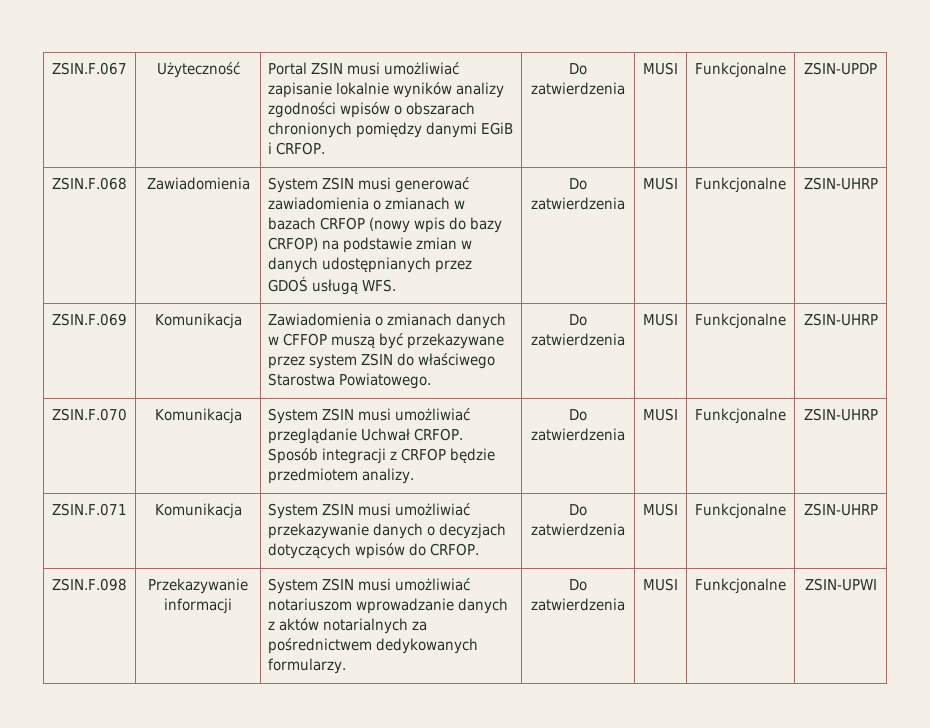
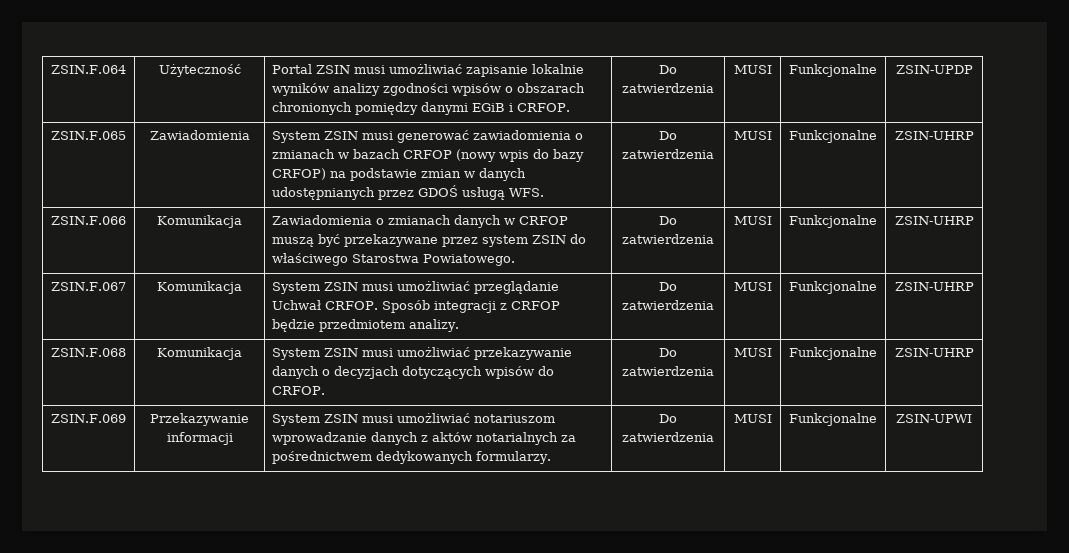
- ZSIN.F.067 | Użyteczność | Portal ZSIN musi umożliwiać zapisanie lokalnie wyników analizy zgodności wpisów o obszarach chronionych pomiędzy danymi EGiB i CRFOP. | Do zatwierdzenia | MUSI | Funkcjonalne | ZSIN-UPDP
+ ZSIN.F.064 | Użyteczność | Portal ZSIN musi umożliwiać zapisanie lokalnie wyników analizy zgodności wpisów o obszarach chronionych pomiędzy danymi EGiB i CRFOP. | Do zatwierdzenia | MUSI | Funkcjonalne | ZSIN-UPDP
- ZSIN.F.068 | Zawiadomienia | System ZSIN musi generować zawiadomienia o zmianach w bazach CRFOP (nowy wpis do bazy CRFOP) na podstawie zmian w danych udostępnianych przez GDOŚ usługą WFS. | Do zatwierdzenia | MUSI | Funkcjonalne | ZSIN-UHRP
+ ZSIN.F.065 | Zawiadomienia | System ZSIN musi generować zawiadomienia o zmianach w bazach CRFOP (nowy wpis do bazy CRFOP) na podstawie zmian w danych udostępnianych przez GDOŚ usługą WFS. | Do zatwierdzenia | MUSI | Funkcjonalne | ZSIN-UHRP
- ZSIN.F.069 | Komunikacja | Zawiadomienia o zmianach danych w CFFOP muszą być przekazywane przez system ZSIN do właściwego Starostwa Powiatowego. | Do zatwierdzenia | MUSI | Funkcjonalne | ZSIN-UHRP
+ ZSIN.F.066 | Komunikacja | Zawiadomienia o zmianach danych w CRFOP muszą być przekazywane przez system ZSIN do właściwego Starostwa Powiatowego. | Do zatwierdzenia | MUSI | Funkcjonalne | ZSIN-UHRP
- ZSIN.F.070 | Komunikacja | System ZSIN musi umożliwiać przeglądanie Uchwał CRFOP. Sposób integracji z CRFOP będzie przedmiotem analizy. | Do zatwierdzenia | MUSI | Funkcjonalne | ZSIN-UHRP
+ ZSIN.F.067 | Komunikacja | System ZSIN musi umożliwiać przeglądanie Uchwał CRFOP. Sposób integracji z CRFOP będzie przedmiotem analizy. | Do zatwierdzenia | MUSI | Funkcjonalne | ZSIN-UHRP
- ZSIN.F.071 | Komunikacja | System ZSIN musi umożliwiać przekazywanie danych o decyzjach dotyczących wpisów do CRFOP. | Do zatwierdzenia | MUSI | Funkcjonalne | ZSIN-UHRP
+ ZSIN.F.068 | Komunikacja | System ZSIN musi umożliwiać przekazywanie danych o decyzjach dotyczących wpisów do CRFOP. | Do zatwierdzenia | MUSI | Funkcjonalne | ZSIN-UHRP
- ZSIN.F.098 | Przekazywanie informacji | System ZSIN musi umożliwiać notariuszom wprowadzanie danych z aktów notarialnych za pośrednictwem dedykowanych formularzy. | Do zatwierdzenia | MUSI | Funkcjonalne | ZSIN-UPWI
+ ZSIN.F.069 | Przekazywanie informacji | System ZSIN musi umożliwiać notariuszom wprowadzanie danych z aktów notarialnych za pośrednictwem dedykowanych formularzy. | Do zatwierdzenia | MUSI | Funkcjonalne | ZSIN-UPWI

